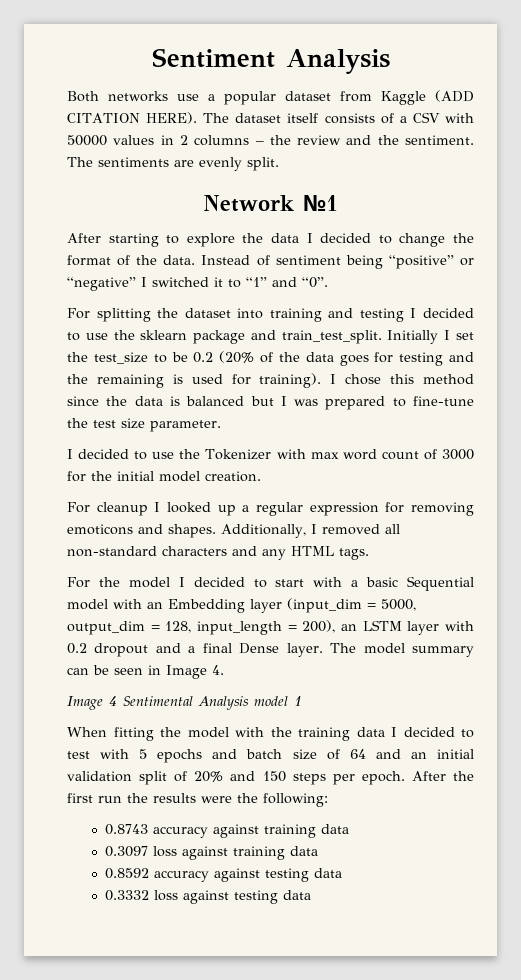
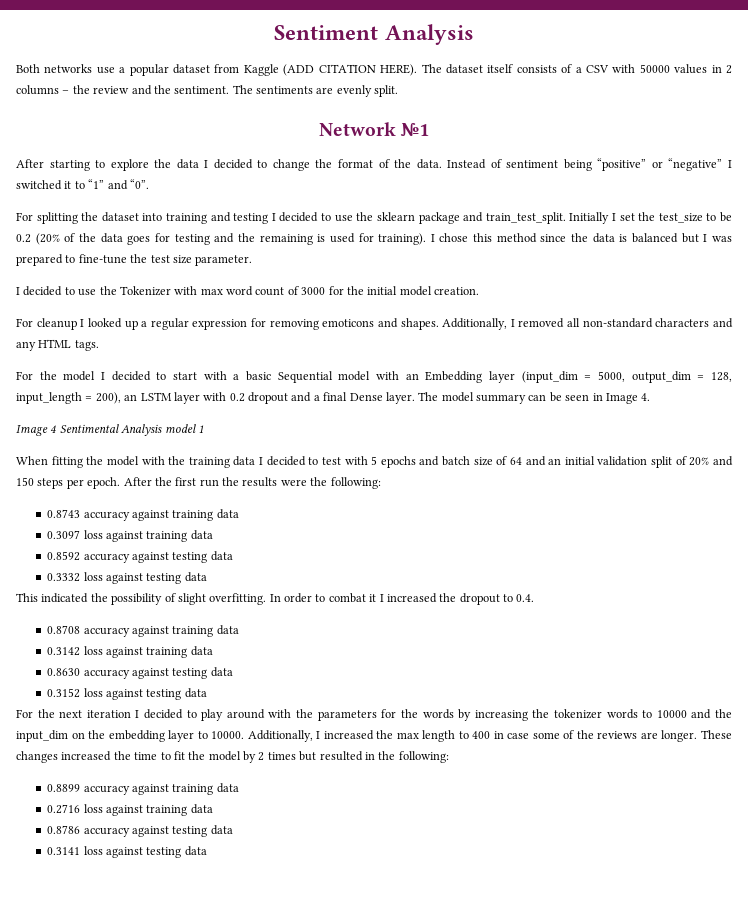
+ This indicated the possibility of slight overfitting. In order to combat it I increased the dropout to 0.4.
+ 0.8708 accuracy against training data
+ 0.3142 loss against training data
+ 0.8630 accuracy against testing data
+ 0.3152 loss against testing data
+ For the next iteration I decided to play around with the parameters for the words by increasing the tokenizer words to 10000 and the input_dim on the embedding layer to 10000. Additionally, I increased the max length to 400 in case some of the reviews are longer. These changes increased the time to fit the model by 2 times but resulted in the following:
+ 0.8899 accuracy against training data
+ 0.2716 loss against training data
+ 0.8786 accuracy against testing data
+ 0.3141 loss against testing data

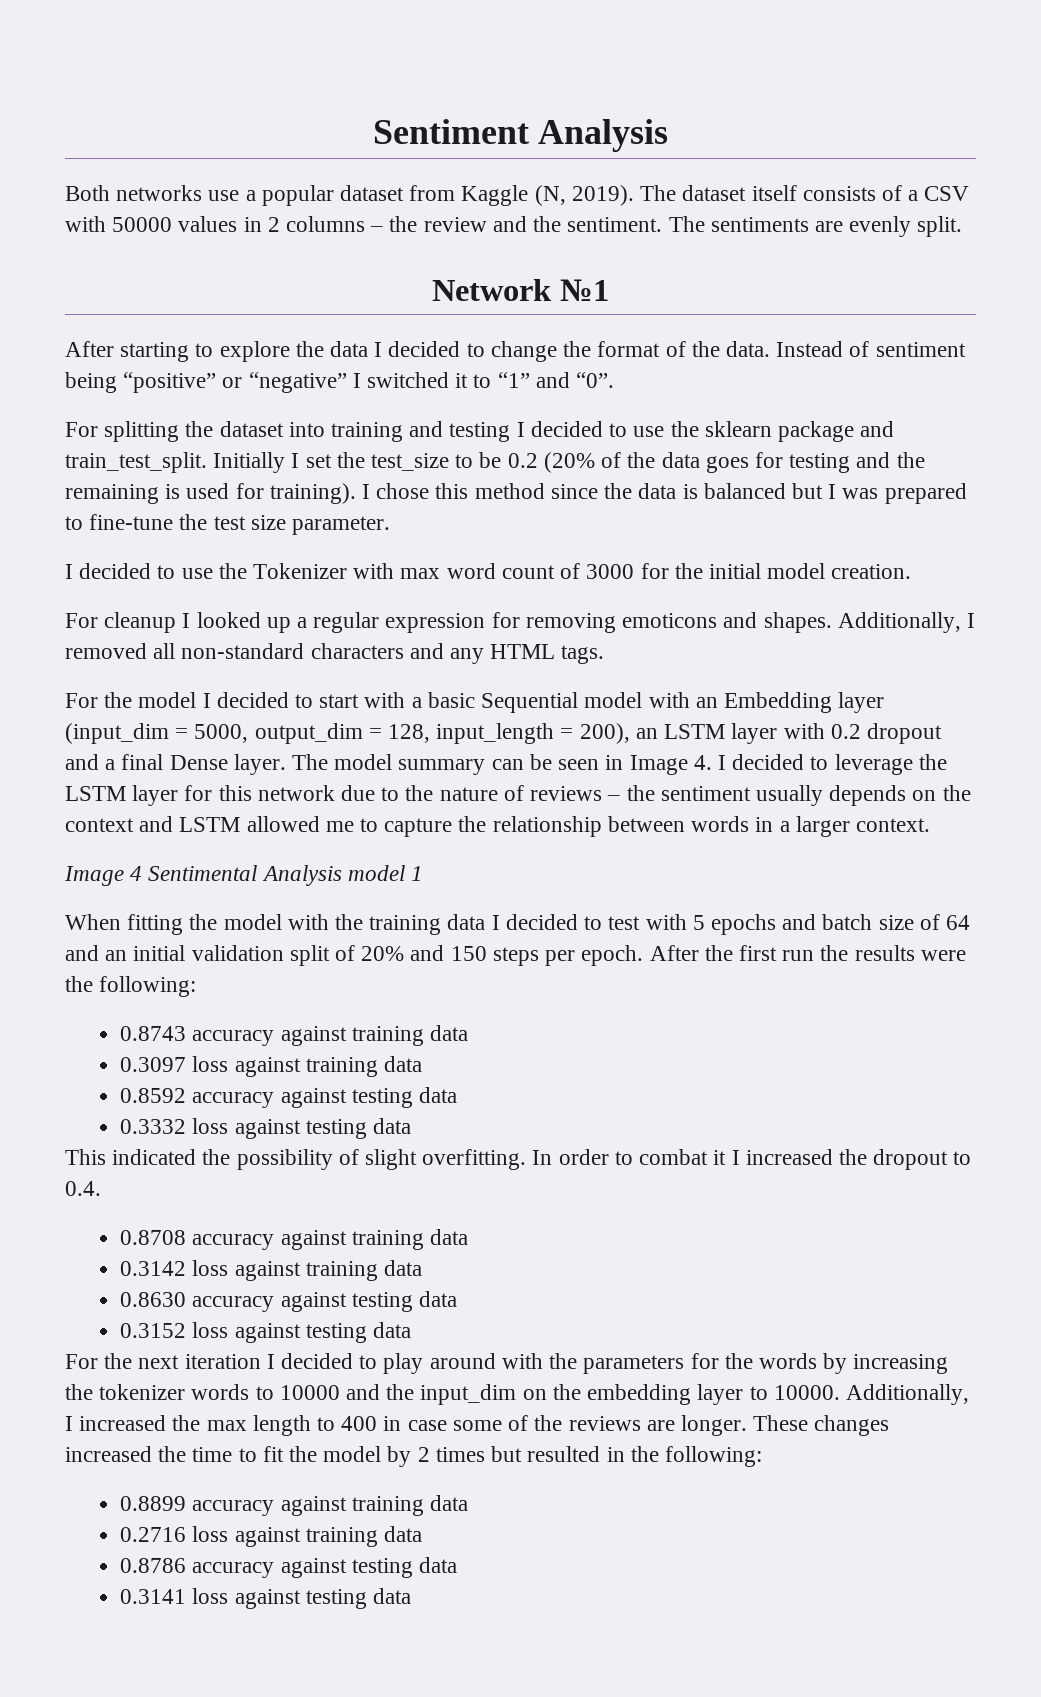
- Both networks use a popular dataset from Kaggle (ADD CITATION HERE).
+ Both networks use a popular dataset from Kaggle (N, 2019).
- The model summary can be seen in Image 4.
+ The model summary can be seen in Image 4. I decided to leverage the LSTM layer for this network due to the nature of reviews – the sentiment usually depends on the context and LSTM allowed me to capture the relationship between words in a larger context.

